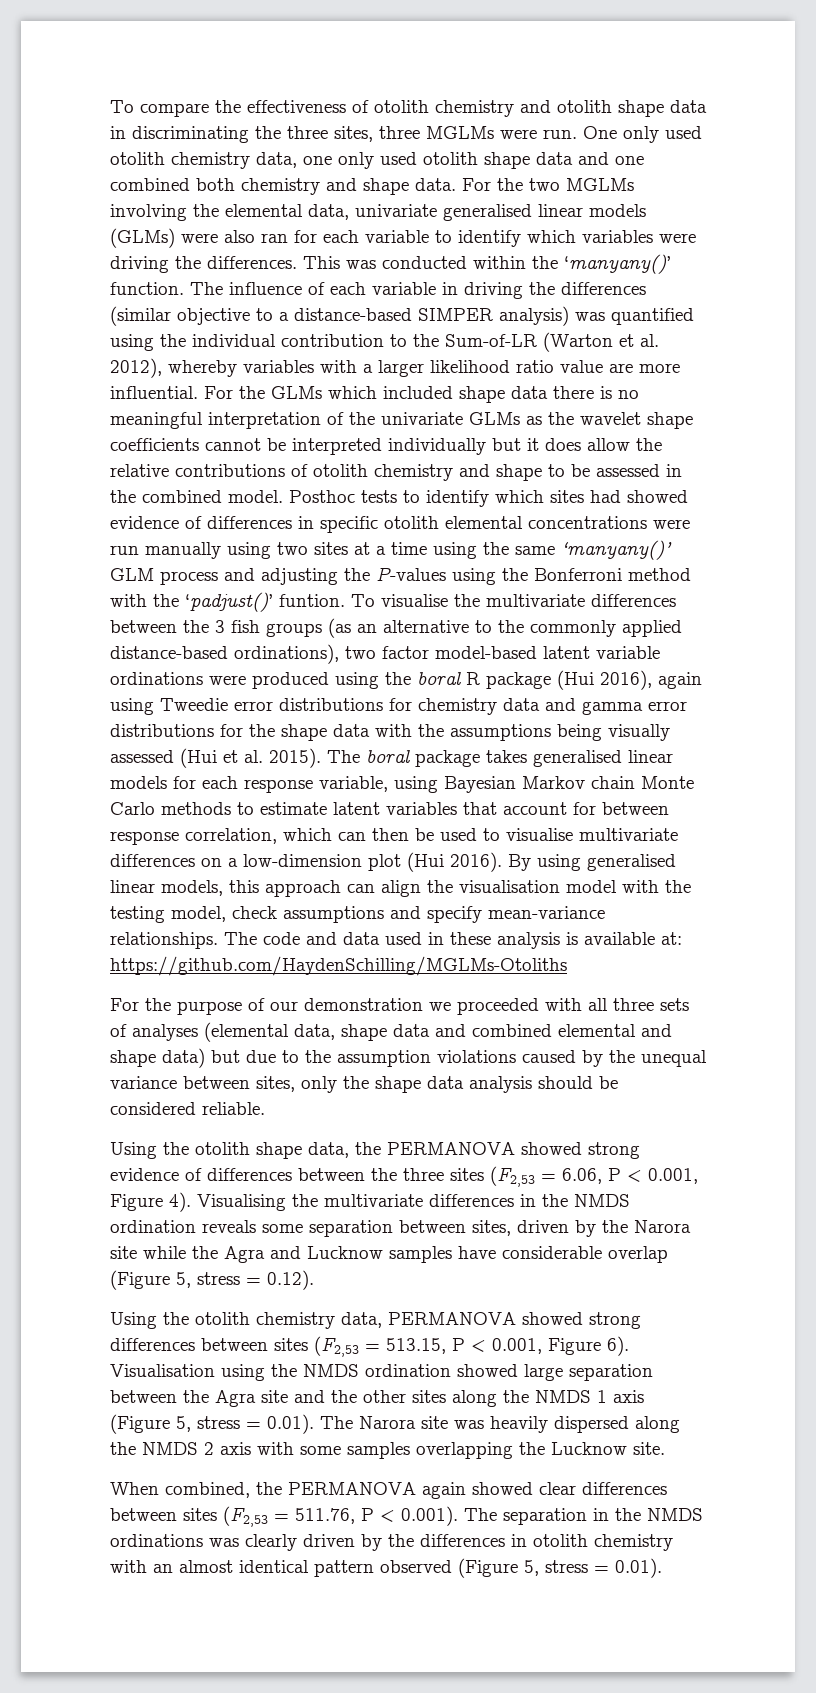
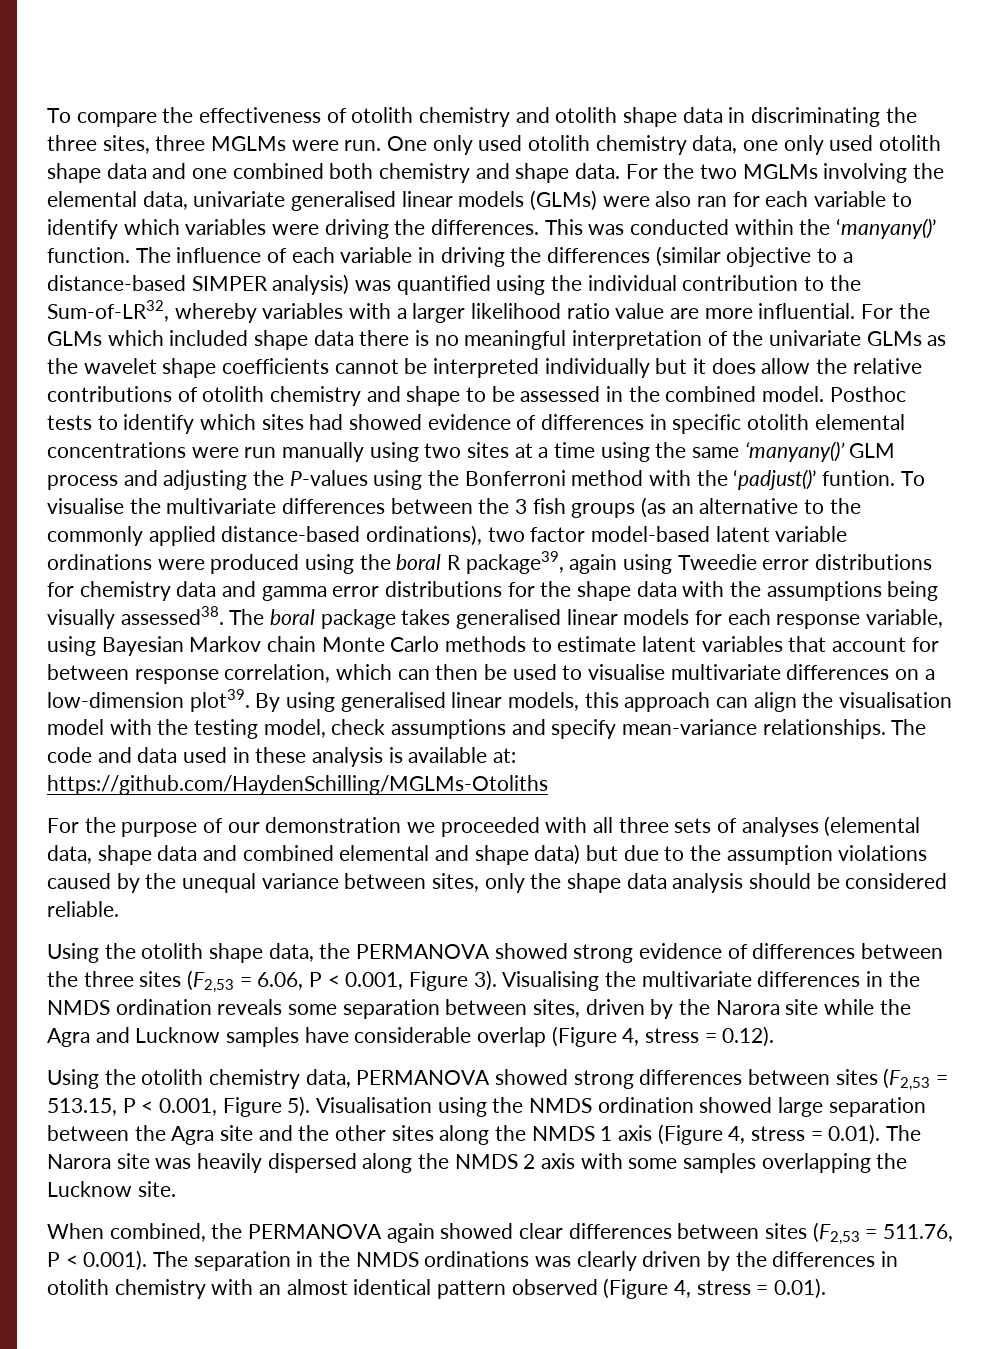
- The influence of each variable in driving the differences (similar objective to a distance-based SIMPER analysis) was quantified using the individual contribution to the Sum-of-LR (Warton et al. 2012), whereby variables with a larger likelihood ratio value are more influential.
+ The influence of each variable in driving the differences (similar objective to a distance-based SIMPER analysis) was quantified using the individual contribution to the Sum-of-LR32, whereby variables with a larger likelihood ratio value are more influential.
- To visualise the multivariate differences between the 3 fish groups (as an alternative to the commonly applied distance-based ordinations), two factor model-based latent variable ordinations were produced using the boral R package (Hui 2016), again using Tweedie error distributions for chemistry data and gamma error distributions for the shape data with the assumptions being visually assessed (Hui et al. 2015).
+ To visualise the multivariate differences between the 3 fish groups (as an alternative to the commonly applied distance-based ordinations), two factor model-based latent variable ordinations were produced using the boral R package39, again using Tweedie error distributions for chemistry data and gamma error distributions for the shape data with the assumptions being visually assessed38.
- The boral package takes generalised linear models for each response variable, using Bayesian Markov chain Monte Carlo methods to estimate latent variables that account for between response correlation, which can then be used to visualise multivariate differences on a low-dimension plot (Hui 2016).
+ The boral package takes generalised linear models for each response variable, using Bayesian Markov chain Monte Carlo methods to estimate latent variables that account for between response correlation, which can then be used to visualise multivariate differences on a low-dimension plot39.
- Using the otolith shape data, the PERMANOVA showed strong evidence of differences between the three sites (F2,53 = 6.06, P < 0.001, Figure 4).
+ Using the otolith shape data, the PERMANOVA showed strong evidence of differences between the three sites (F2,53 = 6.06, P < 0.001, Figure 3).
- Visualising the multivariate differences in the NMDS ordination reveals some separation between sites, driven by the Narora site while the Agra and Lucknow samples have considerable overlap (Figure 5, stress = 0.12).
+ Visualising the multivariate differences in the NMDS ordination reveals some separation between sites, driven by the Narora site while the Agra and Lucknow samples have considerable overlap (Figure 4, stress = 0.12).
- Using the otolith chemistry data, PERMANOVA showed strong differences between sites (F2,53 = 513.15, P < 0.001, Figure 6).
+ Using the otolith chemistry data, PERMANOVA showed strong differences between sites (F2,53 = 513.15, P < 0.001, Figure 5).
- Visualisation using the NMDS ordination showed large separation between the Agra site and the other sites along the NMDS 1 axis (Figure 5, stress = 0.01). The Narora site was heavily dispersed along the NMDS 2 axis with some samples overlapping the Lucknow site.
+ Visualisation using the NMDS ordination showed large separation between the Agra site and the other sites along the NMDS 1 axis (Figure 4, stress = 0.01). The Narora site was heavily dispersed along the NMDS 2 axis with some samples overlapping the Lucknow site.
- When combined, the PERMANOVA again showed clear differences between sites (F2,53 = 511.76, P < 0.001). The separation in the NMDS ordinations was clearly driven by the differences in otolith chemistry with an almost identical pattern observed (Figure 5, stress = 0.01).
+ When combined, the PERMANOVA again showed clear differences between sites (F2,53 = 511.76, P < 0.001). The separation in the NMDS ordinations was clearly driven by the differences in otolith chemistry with an almost identical pattern observed (Figure 4, stress = 0.01).

